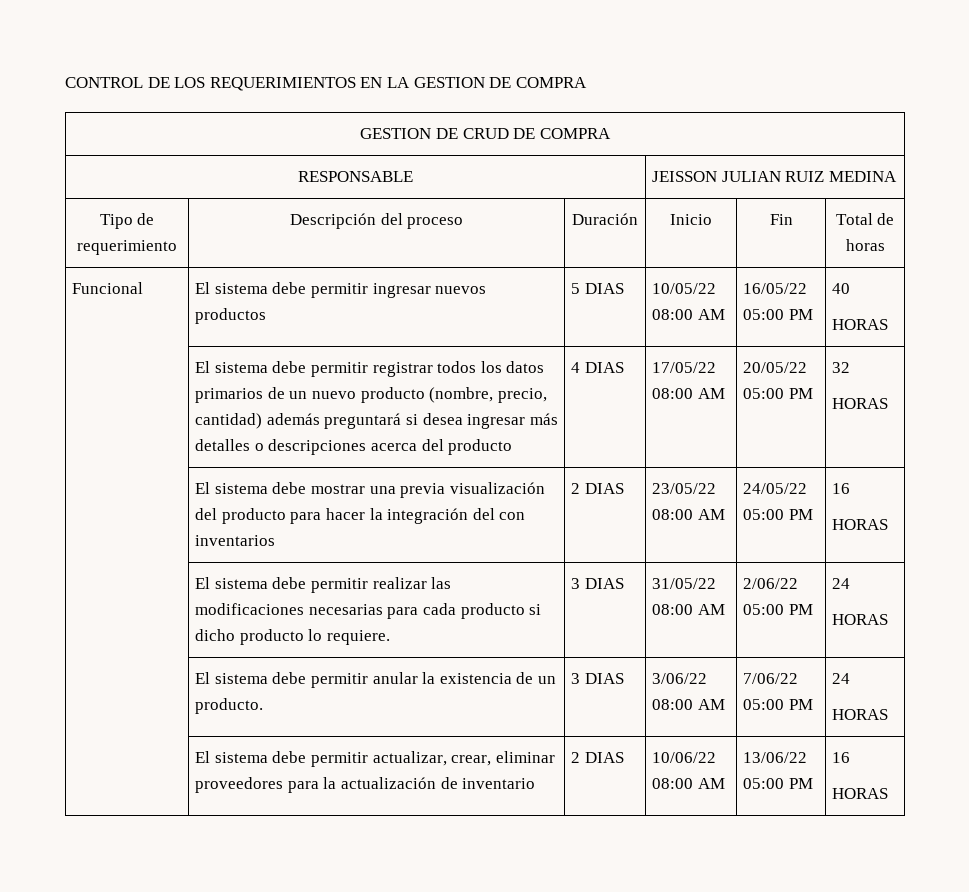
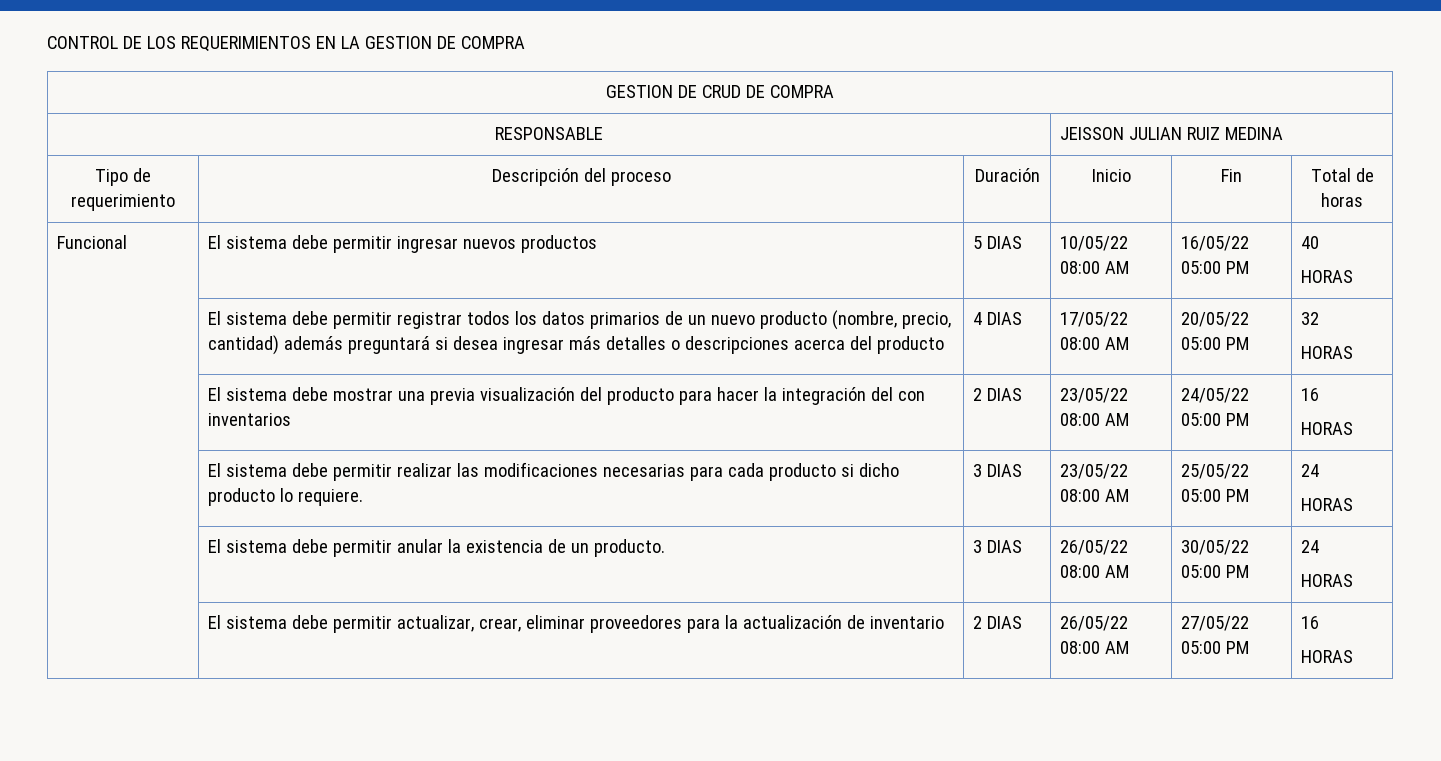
- | El sistema debe permitir realizar las modificaciones necesarias para cada producto si dicho producto lo requiere. | 3 DIAS | 31/05/22 08:00 AM | 2/06/22 05:00 PM | 24
+ | El sistema debe permitir realizar las modificaciones necesarias para cada producto si dicho producto lo requiere. | 3 DIAS | 23/05/22 08:00 AM | 25/05/22 05:00 PM | 24
- | El sistema debe permitir anular la existencia de un producto. | 3 DIAS | 3/06/22 08:00 AM | 7/06/22 05:00 PM | 24
+ | El sistema debe permitir anular la existencia de un producto. | 3 DIAS | 26/05/22 08:00 AM | 30/05/22 05:00 PM | 24
- | El sistema debe permitir actualizar, crear, eliminar proveedores para la actualización de inventario | 2 DIAS | 10/06/22 08:00 AM | 13/06/22 05:00 PM | 16
+ | El sistema debe permitir actualizar, crear, eliminar proveedores para la actualización de inventario | 2 DIAS | 26/05/22 08:00 AM | 27/05/22 05:00 PM | 16

